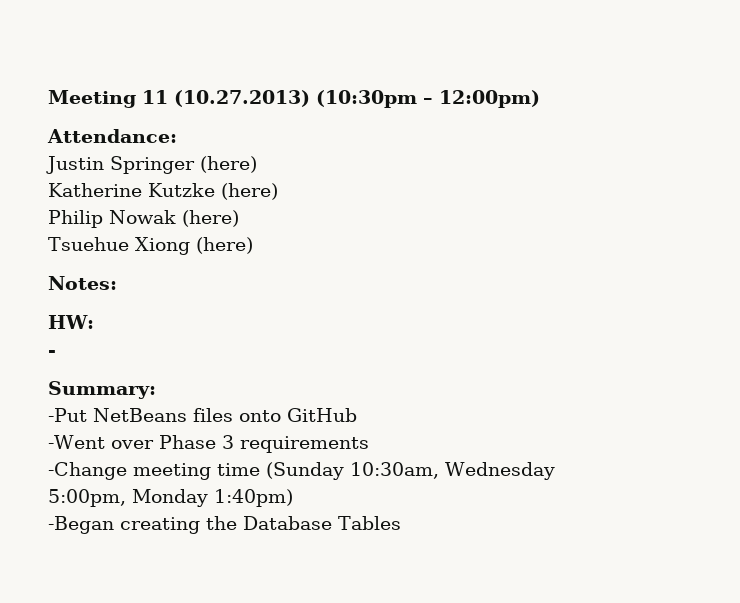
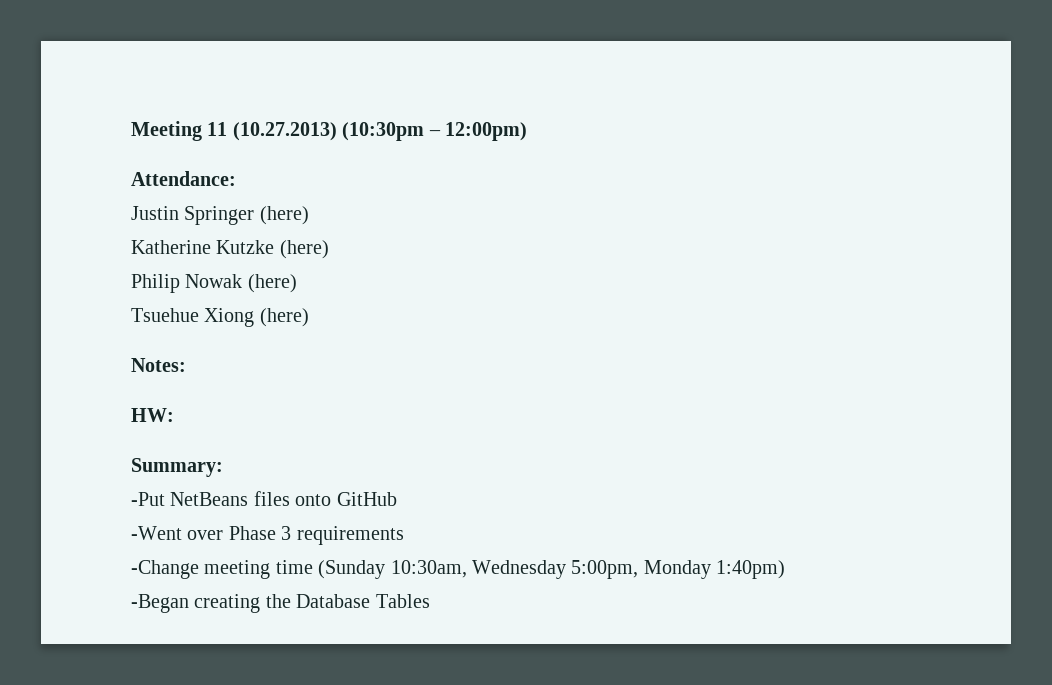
  HW:
- -

